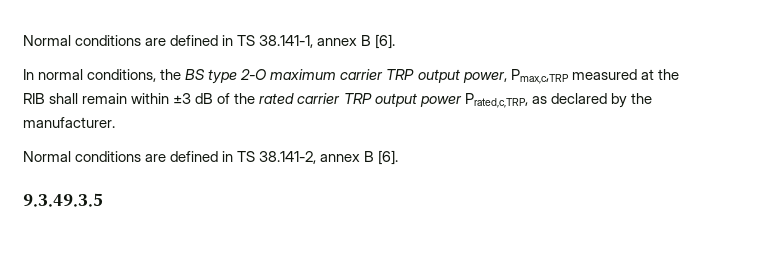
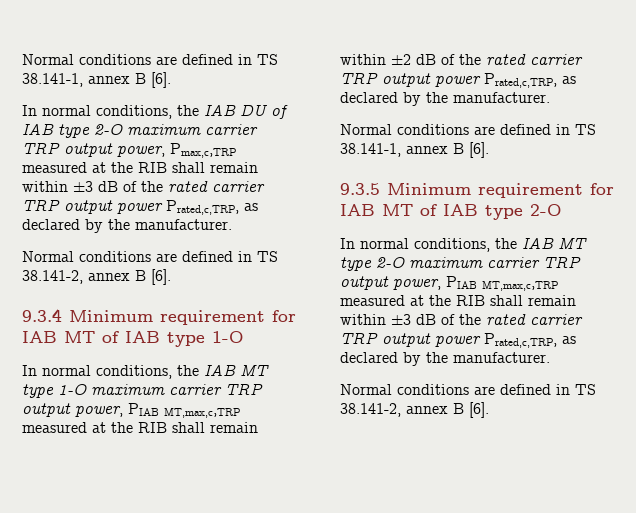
- In normal conditions, the BS type 2-O maximum carrier TRP output power, Pmax,c,TRP measured at the RIB shall remain within ±3 dB of the rated carrier TRP output power Prated,c,TRP, as declared by the manufacturer.
+ In normal conditions, the IAB DU of IAB type 2-O maximum carrier TRP output power, Pmax,c,TRP measured at the RIB shall remain within ±3 dB of the rated carrier TRP output power Prated,c,TRP, as declared by the manufacturer.
- 9.3.49.3.5
+ 9.3.4 Minimum requirement for IAB MT of IAB type 1-O
+ In normal conditions, the IAB MT type 1-O maximum carrier TRP output power, PIAB MT,max,c,TRP measured at the RIB shall remain within ±2 dB of the rated carrier TRP output power Prated,c,TRP, as declared by the manufacturer.
+ Normal conditions are defined in TS 38.141-1, annex B [6].
+ 9.3.5 Minimum requirement for IAB MT of IAB type 2-O
+ In normal conditions, the IAB MT type 2-O maximum carrier TRP output power, PIAB MT,max,c,TRP measured at the RIB shall remain within ±3 dB of the rated carrier TRP output power Prated,c,TRP, as declared by the manufacturer.
+ Normal conditions are defined in TS 38.141-2, annex B [6].

